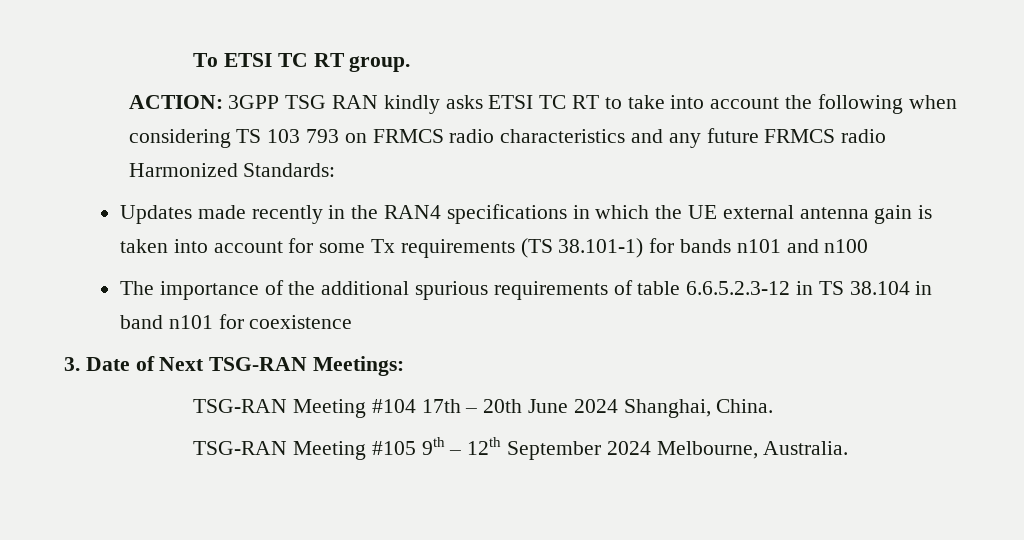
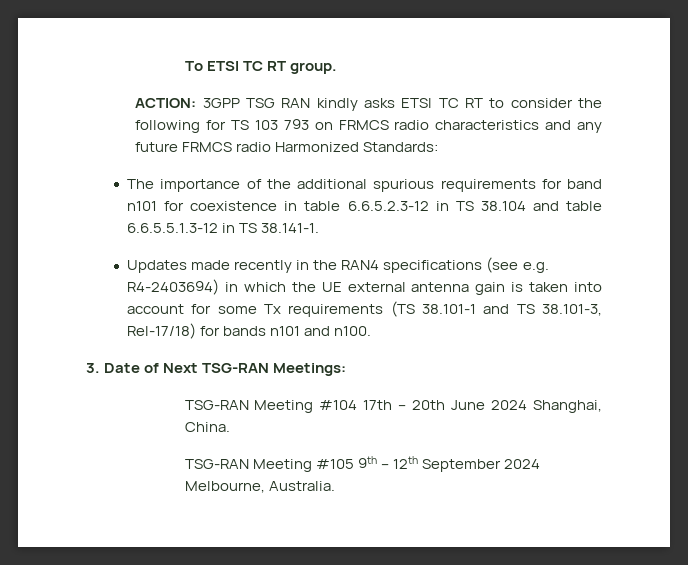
- ACTION: 3GPP TSG RAN kindly asks ETSI TC RT to take into account the following when considering TS 103 793 on FRMCS radio characteristics and any future FRMCS radio Harmonized Standards:
+ ACTION: 3GPP TSG RAN kindly asks ETSI TC RT to consider the following for TS 103 793 on FRMCS radio characteristics and any future FRMCS radio Harmonized Standards:
+ The importance of the additional spurious requirements for band n101 for coexistence in table 6.6.5.2.3-12 in TS 38.104 and table 6.6.5.5.1.3-12 in TS 38.141-1.
- Updates made recently in the RAN4 specifications in which the UE external antenna gain is taken into account for some Tx requirements (TS 38.101-1) for bands n101 and n100
- The importance of the additional spurious requirements of table 6.6.5.2.3-12 in TS 38.104 in band n101 for coexistence
+ Updates made recently in the RAN4 specifications (see e.g. R4-2403694) in which the UE external antenna gain is taken into account for some Tx requirements (TS 38.101-1 and TS 38.101-3, Rel-17/18) for bands n101 and n100.

